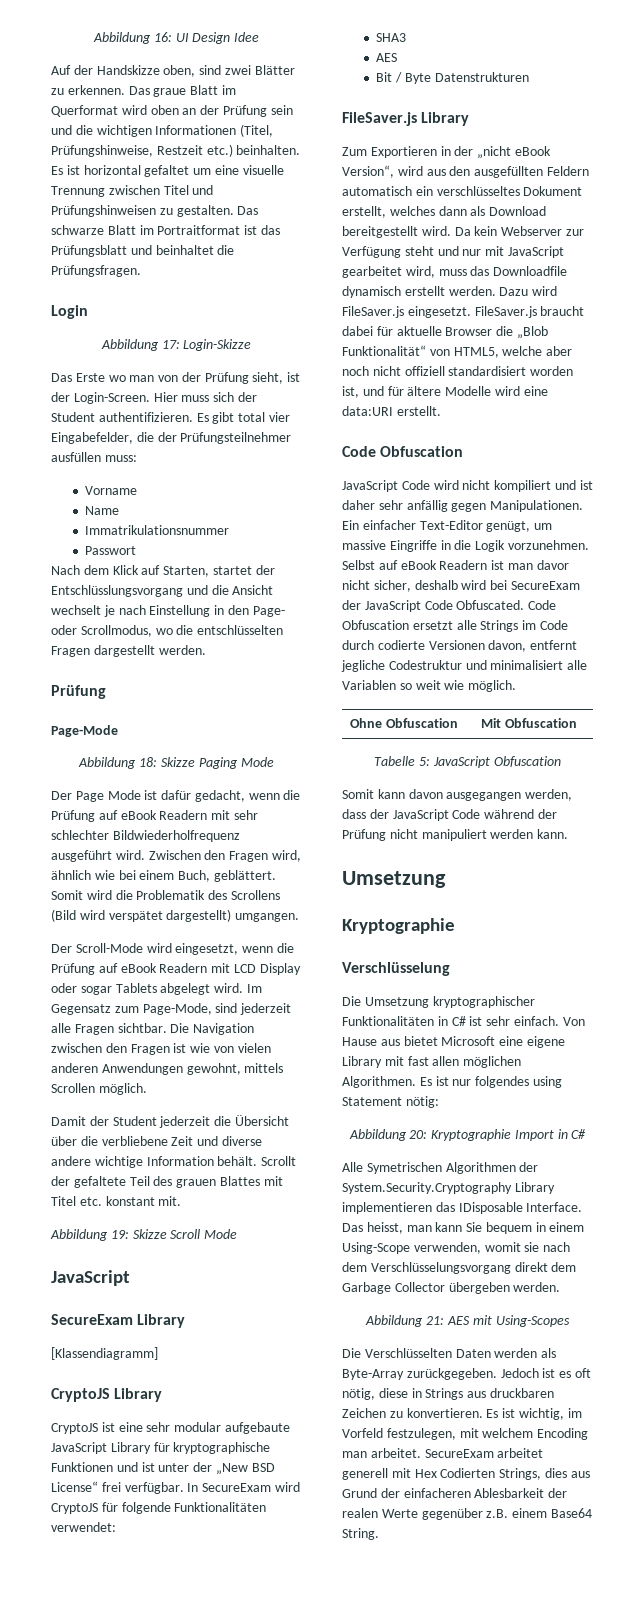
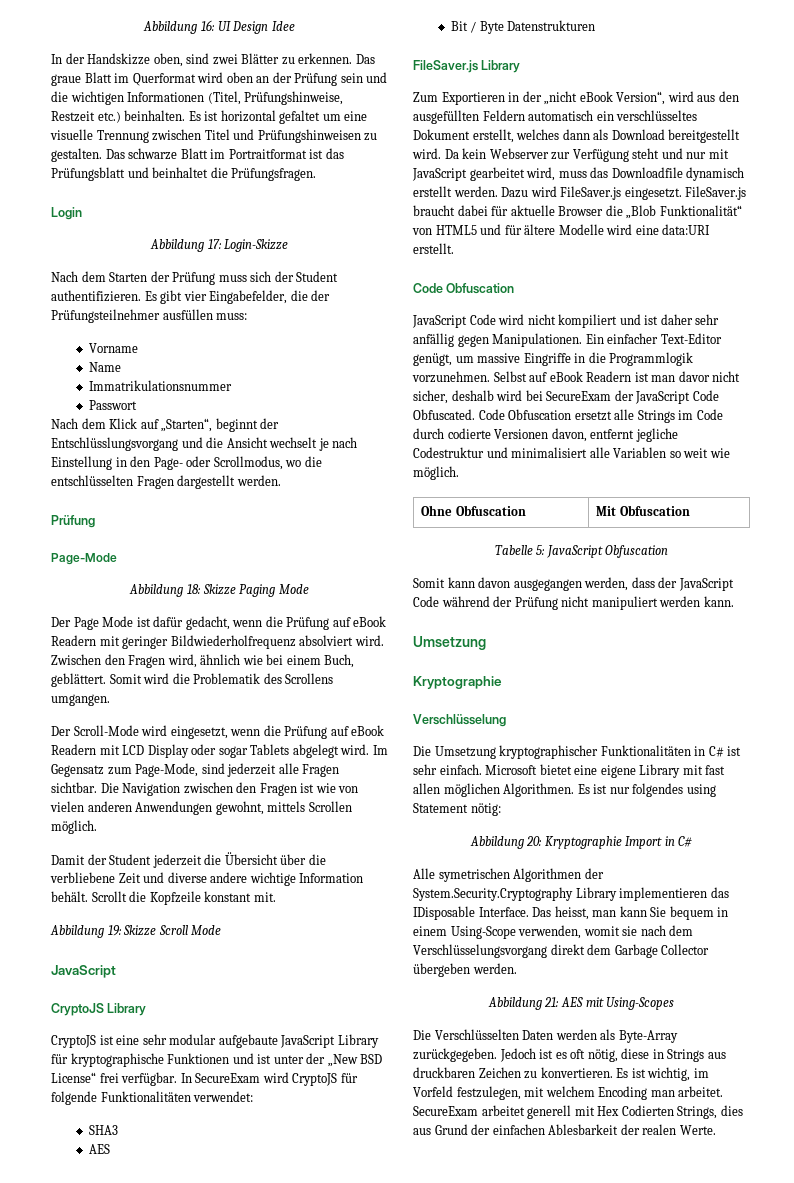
- Auf der Handskizze oben, sind zwei Blätter zu erkennen.
+ In der Handskizze oben, sind zwei Blätter zu erkennen.
- Das Erste wo man von der Prüfung sieht, ist der Login-Screen. Hier muss sich der Student authentifizieren.
+ Nach dem Starten der Prüfung muss sich der Student authentifizieren.
- Es gibt total vier Eingabefelder, die der Prüfungsteilnehmer ausfüllen muss:
+ Es gibt vier Eingabefelder, die der Prüfungsteilnehmer ausfüllen muss:
- Nach dem Klick auf Starten, startet der Entschlüsslungsvorgang und die Ansicht wechselt je nach Einstellung in den Page- oder Scrollmodus, wo die entschlüsselten Fragen dargestellt werden.
+ Nach dem Klick auf „Starten“, beginnt der Entschlüsslungsvorgang und die Ansicht wechselt je nach Einstellung in den Page- oder Scrollmodus, wo die entschlüsselten Fragen dargestellt werden.
- Der Page Mode ist dafür gedacht, wenn die Prüfung auf eBook Readern mit sehr schlechter Bildwiederholfrequenz ausgeführt wird.
+ Der Page Mode ist dafür gedacht, wenn die Prüfung auf eBook Readern mit geringer Bildwiederholfrequenz absolviert wird.
- Somit wird die Problematik des Scrollens (Bild wird verspätet dargestellt) umgangen.
+ Somit wird die Problematik des Scrollens umgangen.
- Scrollt der gefaltete Teil des grauen Blattes mit Titel etc. konstant mit.
+ Scrollt die Kopfzeile konstant mit.
- SecureExam Library
- [Klassendiagramm]
- FileSaver.js braucht dabei für aktuelle Browser die „Blob Funktionalität“ von HTML5, welche aber noch nicht offiziell standardisiert worden ist, und für ältere Modelle wird eine data:URI erstellt.
+ FileSaver.js braucht dabei für aktuelle Browser die „Blob Funktionalität“ von HTML5 und für ältere Modelle wird eine data:URI erstellt.
- Ein einfacher Text-Editor genügt, um massive Eingriffe in die Logik vorzunehmen.
+ Ein einfacher Text-Editor genügt, um massive Eingriffe in die Programmlogik vorzunehmen.
- Von Hause aus bietet Microsoft eine eigene Library mit fast allen möglichen Algorithmen.
+ Microsoft bietet eine eigene Library mit fast allen möglichen Algorithmen.
- Alle Symetrischen Algorithmen der System.Security.Cryptography Library implementieren das IDisposable Interface.
+ Alle symetrischen Algorithmen der System.Security.Cryptography Library implementieren das IDisposable Interface.
- SecureExam arbeitet generell mit Hex Codierten Strings, dies aus Grund der einfacheren Ablesbarkeit der realen Werte gegenüber z.B. einem Base64 String.
+ SecureExam arbeitet generell mit Hex Codierten Strings, dies aus Grund der einfachen Ablesbarkeit der realen Werte.

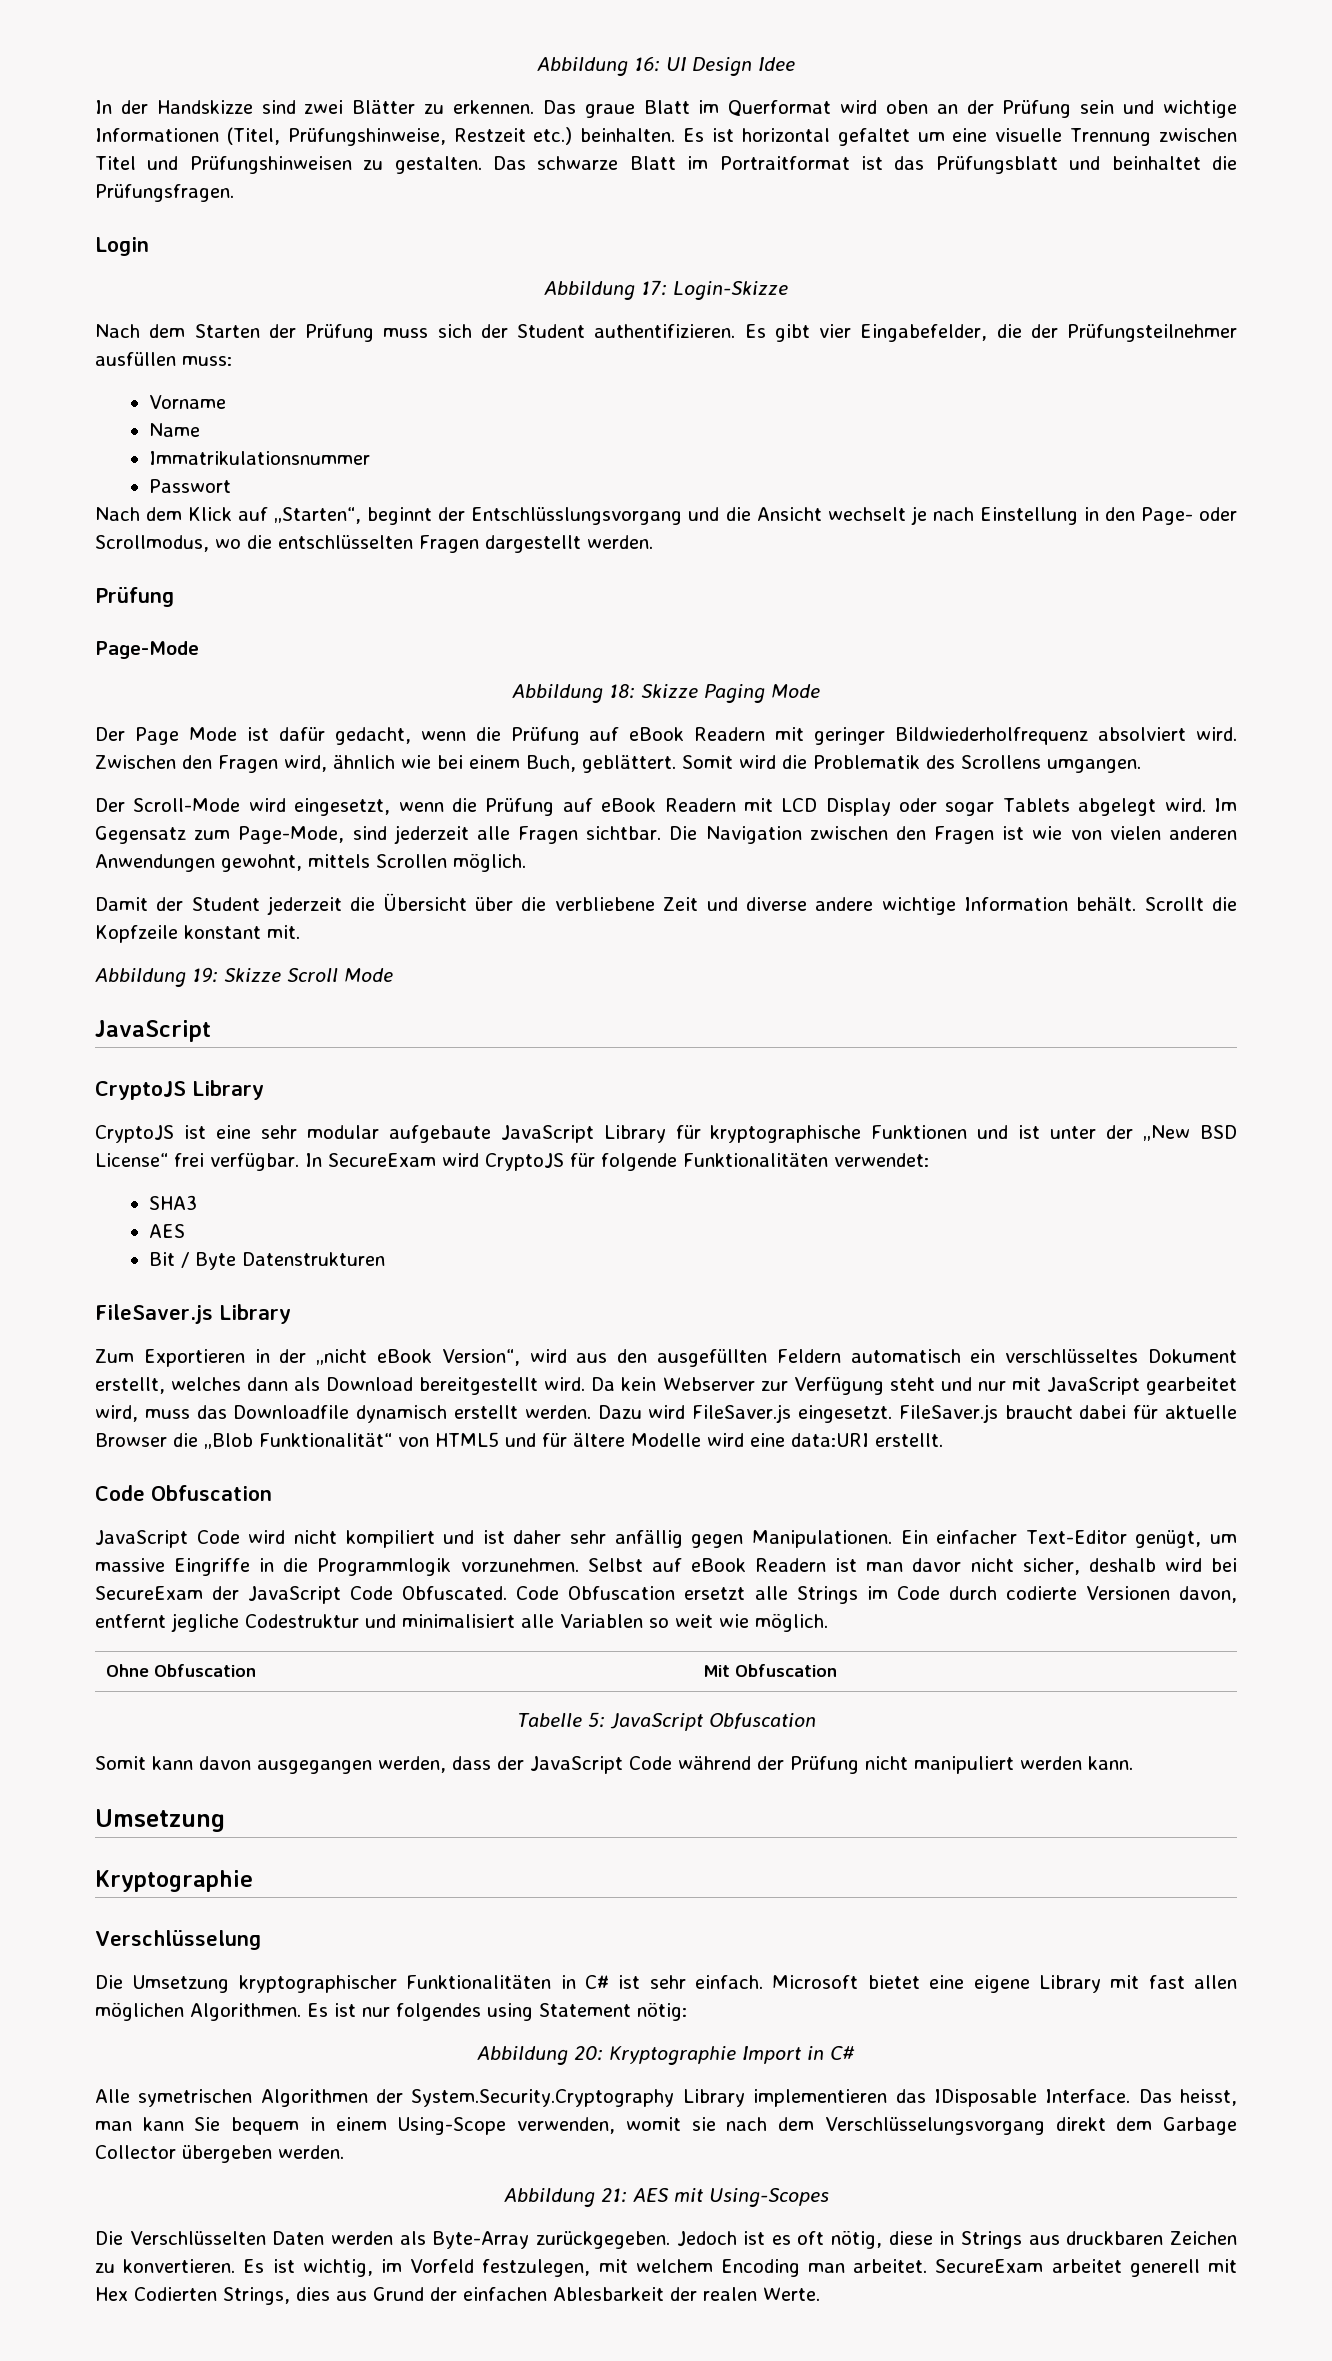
- In der Handskizze oben, sind zwei Blätter zu erkennen.
+ In der Handskizze sind zwei Blätter zu erkennen.
- Das graue Blatt im Querformat wird oben an der Prüfung sein und die wichtigen Informationen (Titel, Prüfungshinweise, Restzeit etc.) beinhalten.
+ Das graue Blatt im Querformat wird oben an der Prüfung sein und wichtige Informationen (Titel, Prüfungshinweise, Restzeit etc.) beinhalten.

